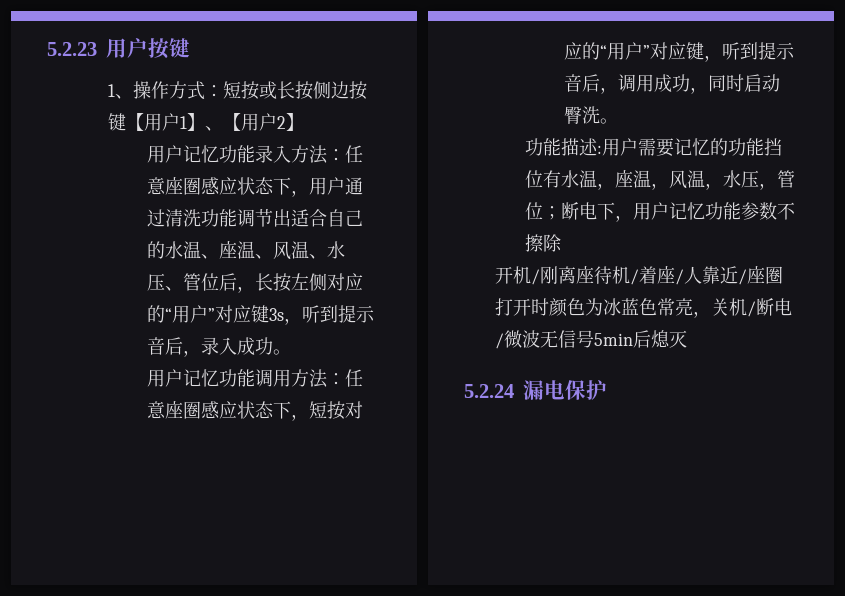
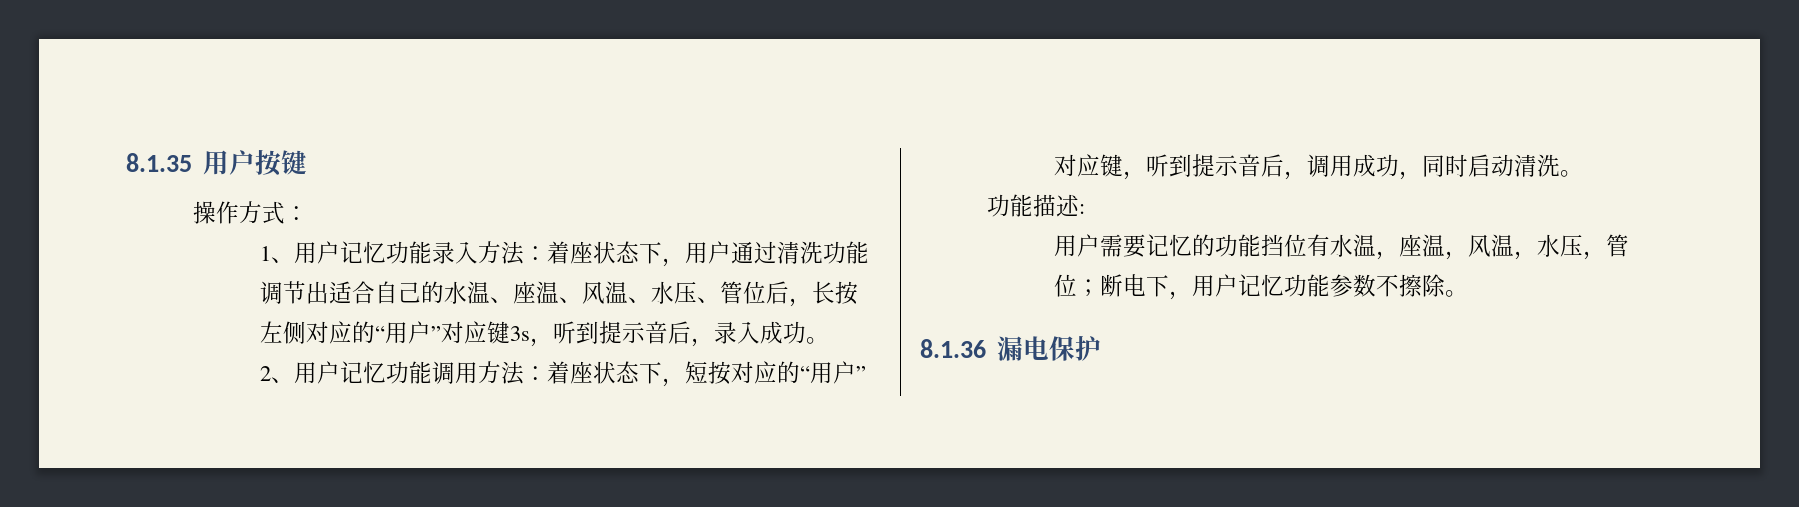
- 5.2.23用户按键
+ 8.1.35用户按键
- 1、操作方式：短按或长按侧边按键【用户1】、【用户2】
- 用户记忆功能录入方法：任意座圈感应状态下，用户通过清洗功能调节出适合自己的水温、座温、风温、水压、管位后，长按左侧对应的“用户”对应键3s，听到提示音后，录入成功。
+ 操作方式：
+ 1、用户记忆功能录入方法：着座状态下，用户通过清洗功能调节出适合自己的水温、座温、风温、水压、管位后，长按左侧对应的“用户”对应键3s，听到提示音后，录入成功。
- 用户记忆功能调用方法：任意座圈感应状态下，短按对应的“用户”对应键，听到提示音后，调用成功，同时启动臀洗。
+ 2、用户记忆功能调用方法：着座状态下，短按对应的“用户”对应键，听到提示音后，调用成功，同时启动清洗。
- 功能描述:用户需要记忆的功能挡位有水温，座温，风温，水压，管位；断电下，用户记忆功能参数不擦除
- 开机/刚离座待机/着座/人靠近/座圈打开时颜色为冰蓝色常亮，关机/断电/微波无信号5min后熄灭
- 5.2.24漏电保护
+ 功能描述:
+ 用户需要记忆的功能挡位有水温，座温，风温，水压，管位；断电下，用户记忆功能参数不擦除。
+ 8.1.36漏电保护

